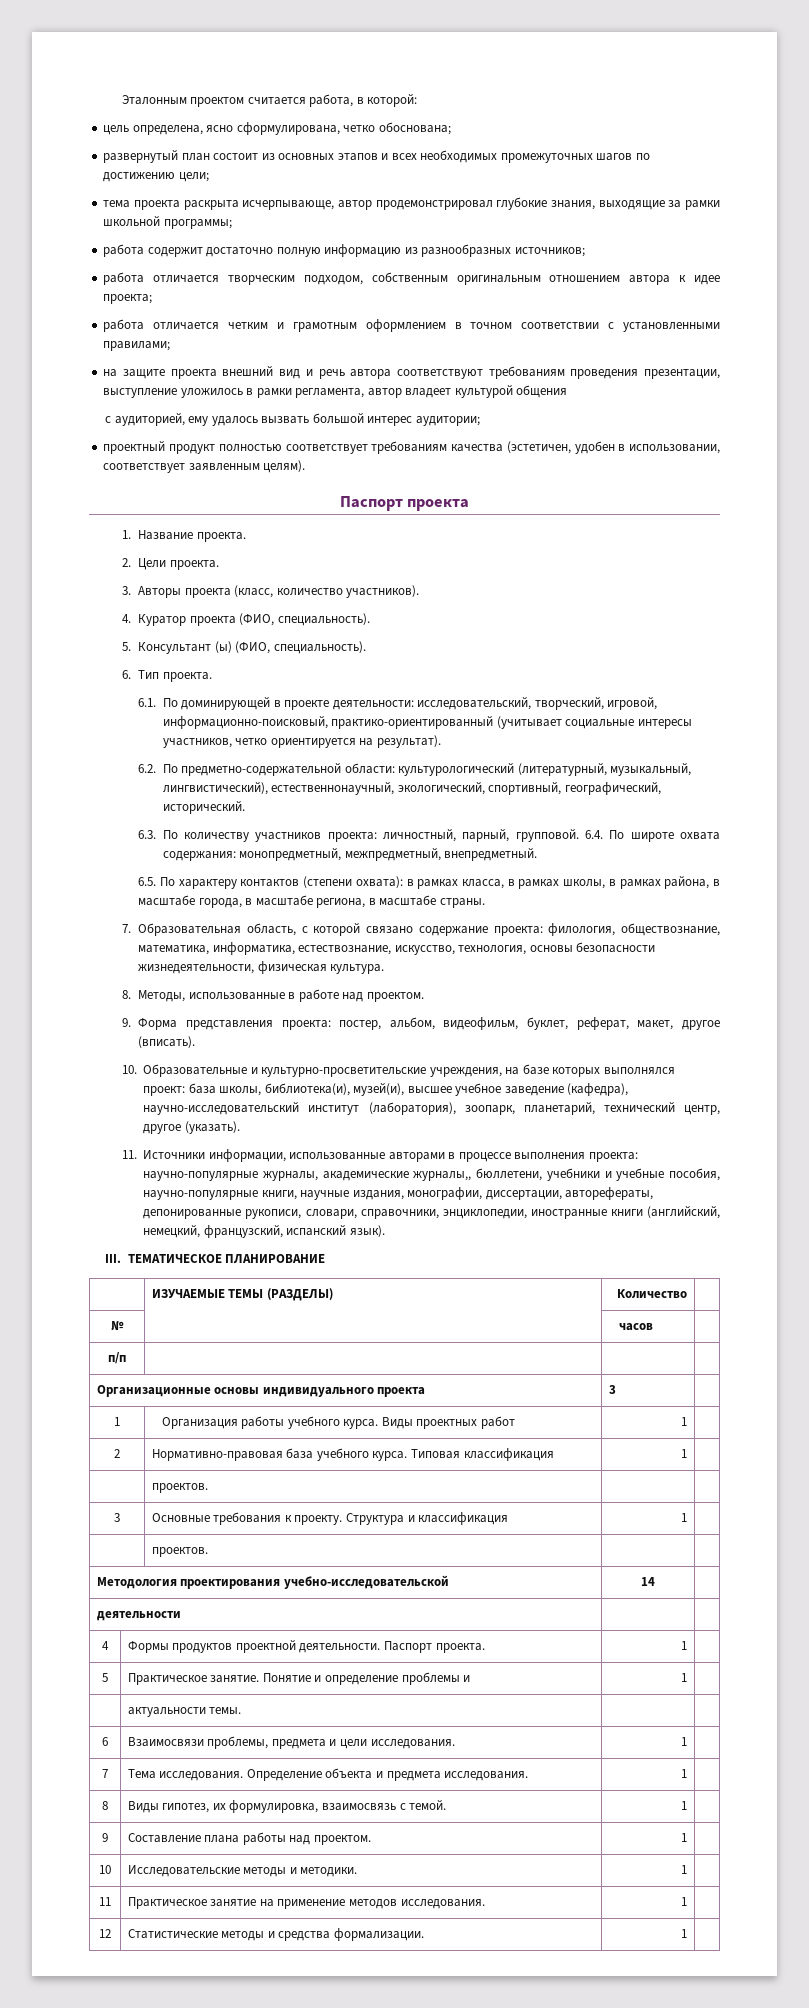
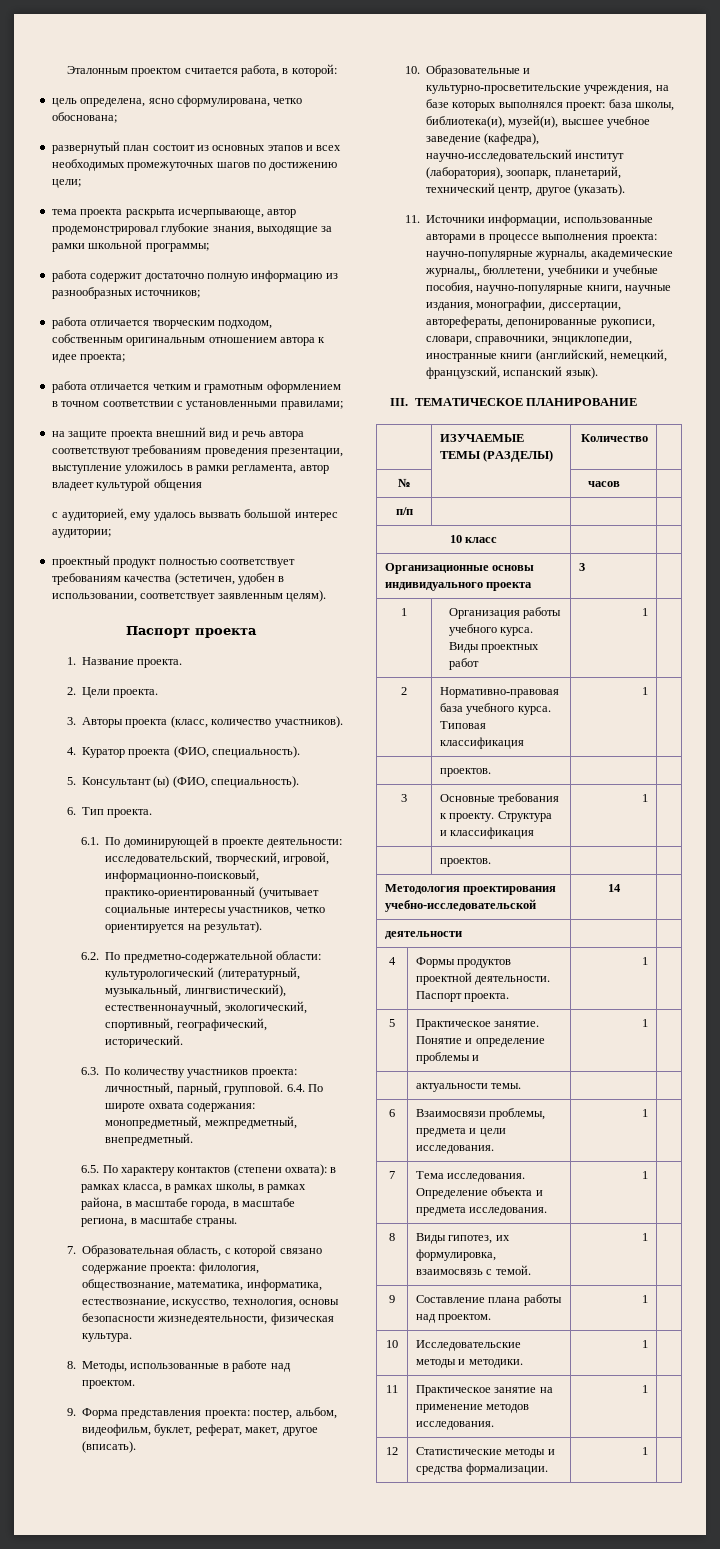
+ 10 класс | |

